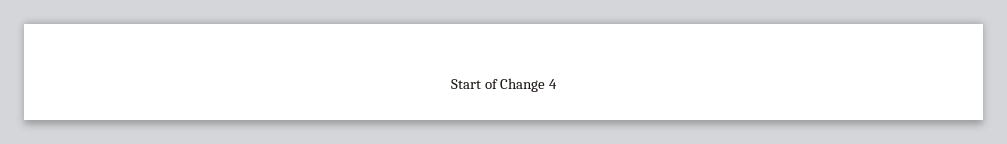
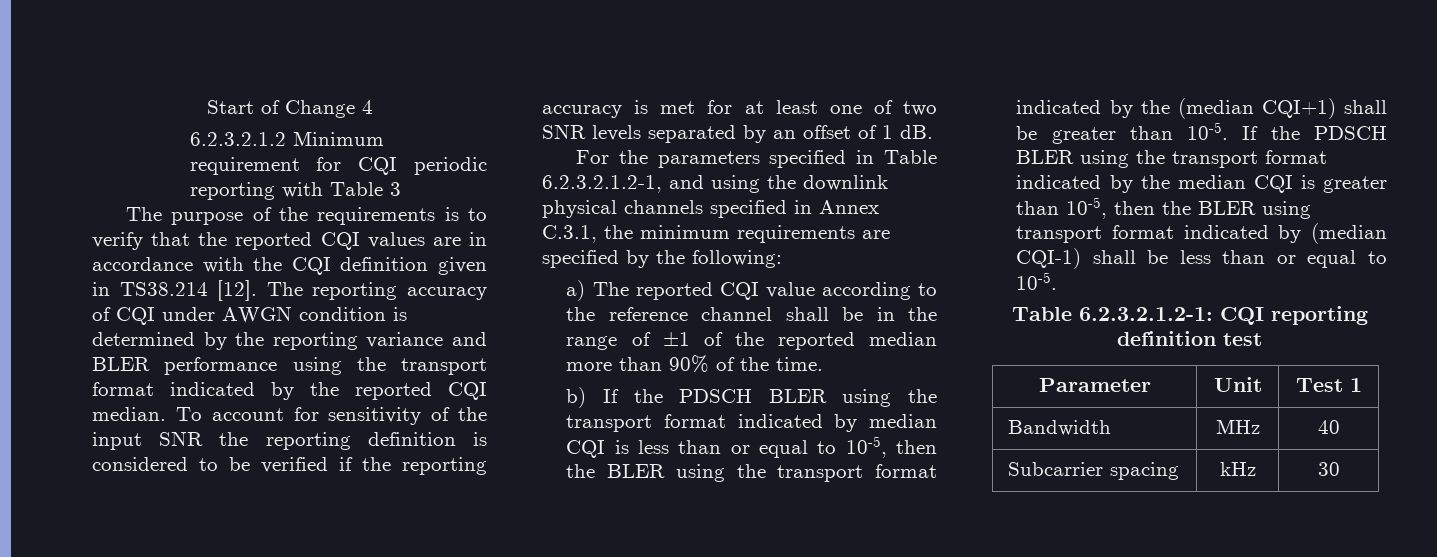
+ 6.2.3.2.1.2 Minimum requirement for CQI periodic reporting with Table 3
+ The purpose of the requirements is to verify that the reported CQI values are in accordance with the CQI definition given in TS38.214 [12]. The reporting accuracy of CQI under AWGN condition is determined by the reporting variance and BLER performance using the transport format indicated by the reported CQI median. To account for sensitivity of the input SNR the reporting definition is considered to be verified if the reporting accuracy is met for at least one of two SNR levels separated by an offset of 1 dB.
+ For the parameters specified in Table 6.2.3.2.1.2-1, and using the downlink physical channels specified in Annex C.3.1, the minimum requirements are specified by the following:
+ a) The reported CQI value according to the reference channel shall be in the range of ±1 of the reported median more than 90% of the time.
+ b) If the PDSCH BLER using the transport format indicated by median CQI is less than or equal to 10-5, then the BLER using the transport format indicated by the (median CQI+1) shall be greater than 10-5. If the PDSCH BLER using the transport format indicated by the median CQI is greater than 10-5, then the BLER using transport format indicated by (median CQI-1) shall be less than or equal to 10-5.
+ Table 6.2.3.2.1.2-1: CQI reporting definition test
+ Parameter | Unit | Test 1
+ Bandwidth | MHz | 40
+ Subcarrier spacing | kHz | 30

